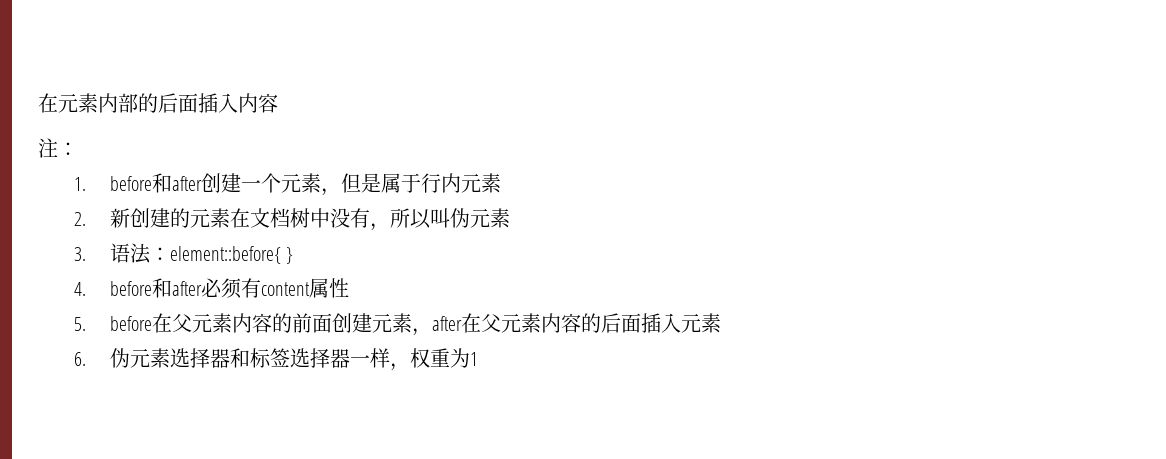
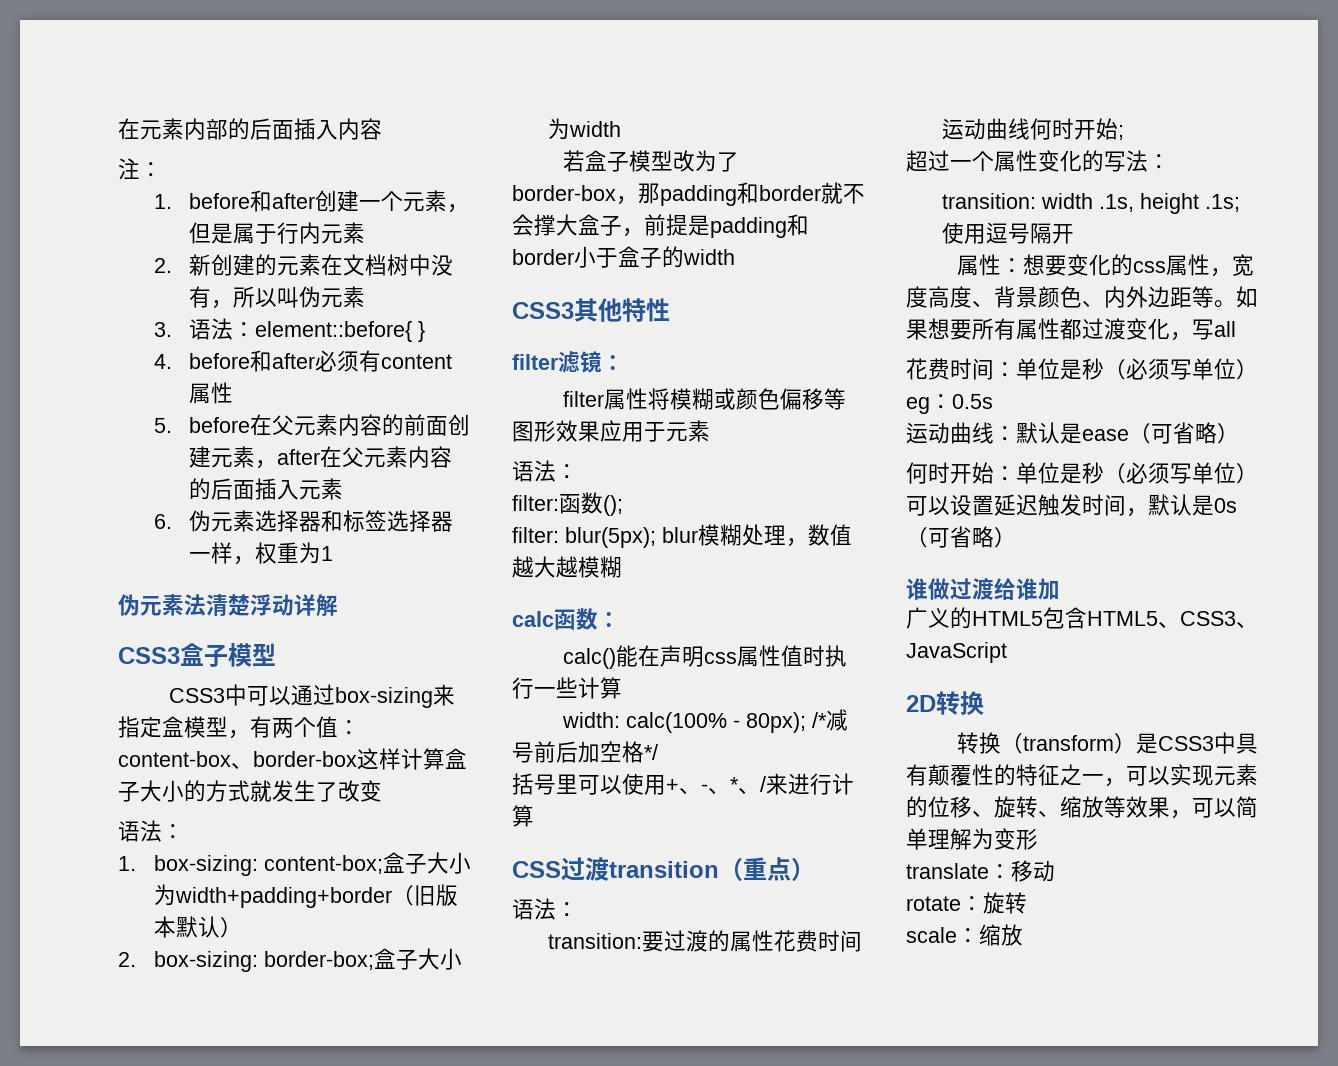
+ 伪元素法清楚浮动详解
+ CSS3盒子模型
+ CSS3中可以通过box-sizing来指定盒模型，有两个值：content-box、border-box这样计算盒子大小的方式就发生了改变
+ 语法：
+ 1. box-sizing: content-box;盒子大小为width+padding+border（旧版本默认）
+ 2. box-sizing: border-box;盒子大小为width
+ 若盒子模型改为了border-box，那padding和border就不会撑大盒子，前提是padding和border小于盒子的width
+ CSS3其他特性
+ filter滤镜：
+ filter属性将模糊或颜色偏移等图形效果应用于元素
+ 语法：
+ filter:函数();
+ filter: blur(5px); blur模糊处理，数值越大越模糊
+ calc函数：
+ calc()能在声明css属性值时执行一些计算
+ width: calc(100% - 80px); /*减号前后加空格*/
+ 括号里可以使用+、-、*、/来进行计算
+ CSS过渡transition（重点）
+ 语法：
+ transition:要过渡的属性花费时间运动曲线何时开始;
+ 超过一个属性变化的写法：
+ transition: width .1s, height .1s;使用逗号隔开
+ 属性：想要变化的css属性，宽度高度、背景颜色、内外边距等。如果想要所有属性都过渡变化，写all
+ 花费时间：单位是秒（必须写单位）eg：0.5s
+ 运动曲线：默认是ease（可省略）
+ 何时开始：单位是秒（必须写单位）可以设置延迟触发时间，默认是0s（可省略）
+ 谁做过渡给谁加
+ 广义的HTML5包含HTML5、CSS3、JavaScript
+ 2D转换
+ 转换（transform）是CSS3中具有颠覆性的特征之一，可以实现元素的位移、旋转、缩放等效果，可以简单理解为变形
+ translate：移动
+ rotate：旋转
+ scale：缩放

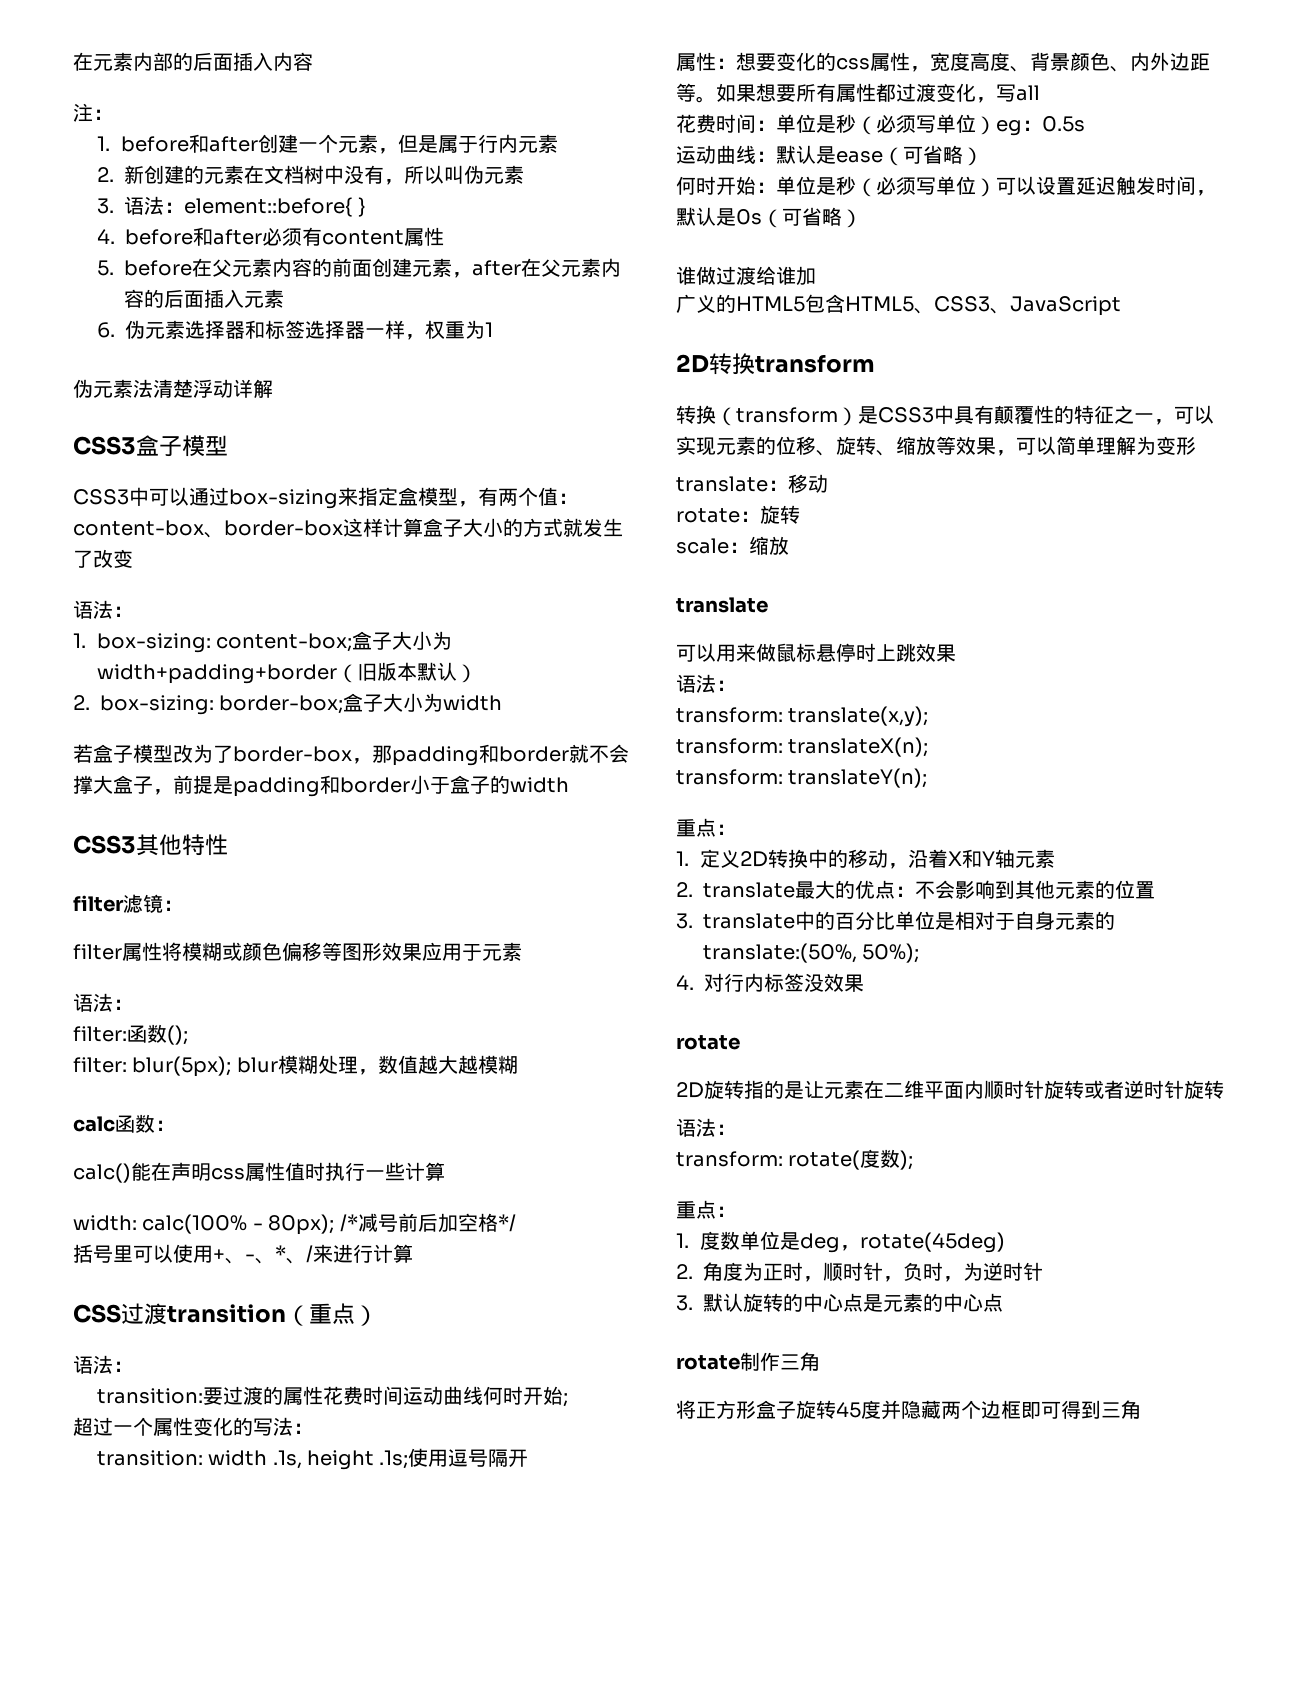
- 2D转换
+ 2D转换transform
  scale：缩放
+ translate
+ 可以用来做鼠标悬停时上跳效果
+ 语法：
+ transform: translate(x,y);
+ transform: translateX(n);
+ transform: translateY(n);
+ 重点：
+ 1.定义2D转换中的移动，沿着X和Y轴元素
+ 2. translate最大的优点：不会影响到其他元素的位置
+ 3. translate中的百分比单位是相对于自身元素的translate:(50%, 50%);
+ 4.对行内标签没效果
+ rotate
+ 2D旋转指的是让元素在二维平面内顺时针旋转或者逆时针旋转
+ 语法：
+ transform: rotate(度数);
+ 重点：
+ 1.度数单位是deg，rotate(45deg)
+ 2.角度为正时，顺时针，负时，为逆时针
+ 3.默认旋转的中心点是元素的中心点
+ rotate制作三角
+ 将正方形盒子旋转45度并隐藏两个边框即可得到三角

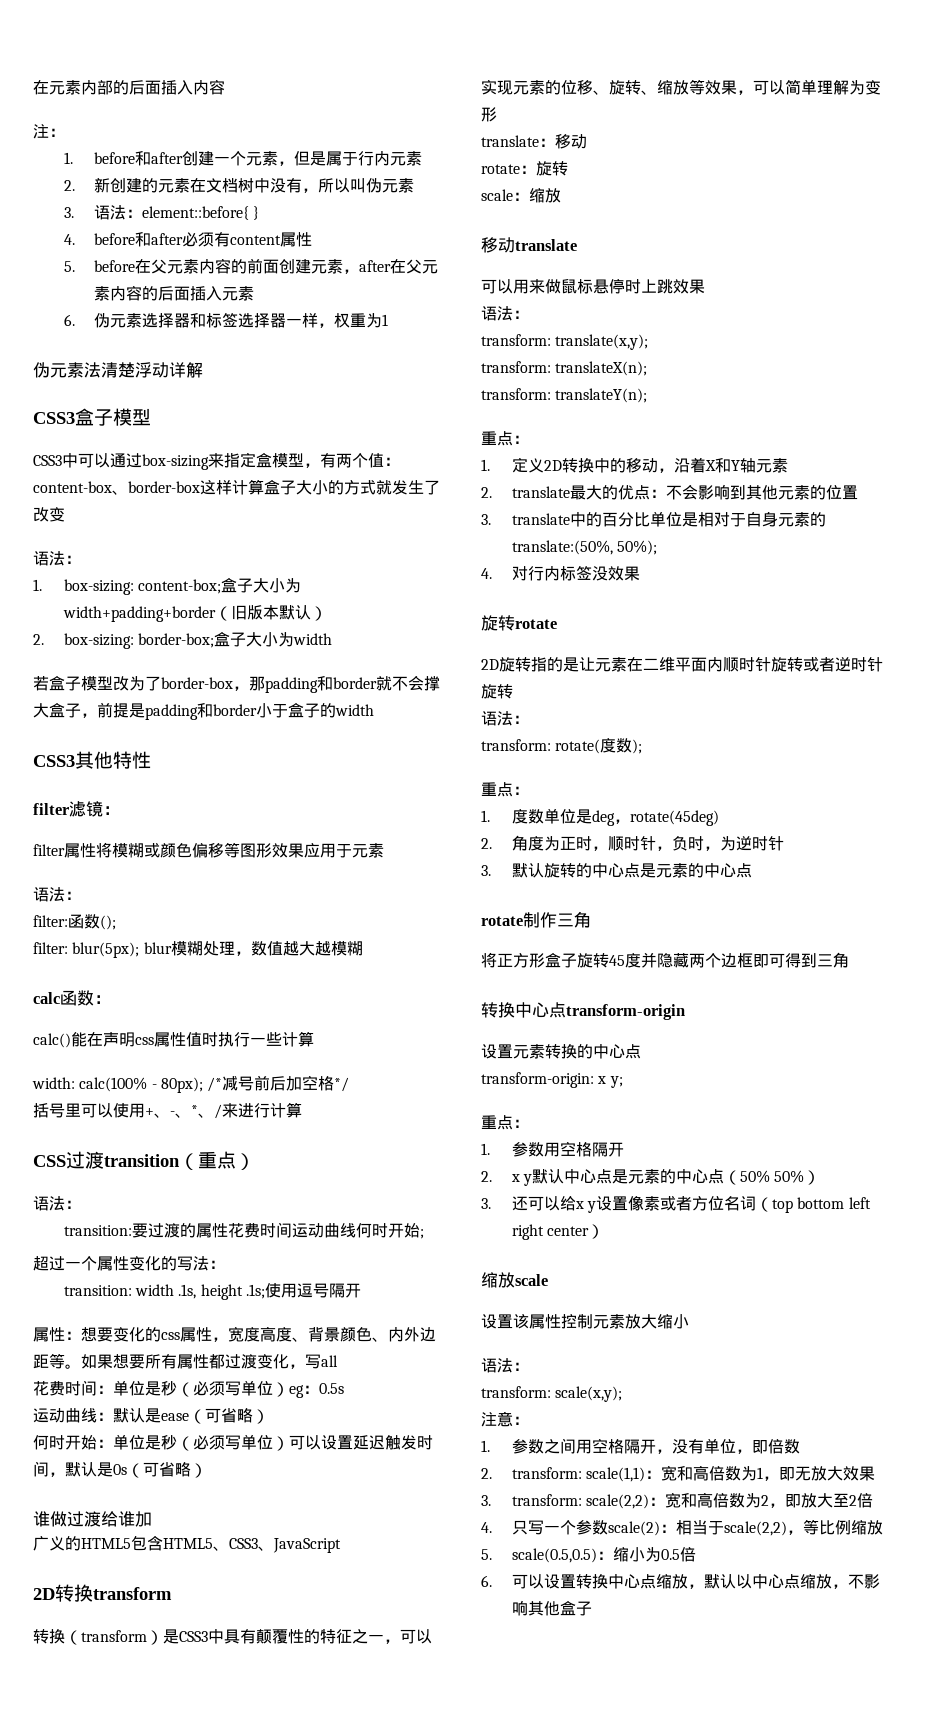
  scale：缩放
- translate
+ 移动translate
  4.对行内标签没效果
- rotate
+ 旋转rotate
+ 转换中心点transform-origin
+ 设置元素转换的中心点
+ transform-origin: x y;
+ 重点：
+ 1.参数用空格隔开
+ 2. x y默认中心点是元素的中心点（50% 50%）
+ 3.还可以给x y设置像素或者方位名词（top bottom left right center）
+ 缩放scale
+ 设置该属性控制元素放大缩小
+ 语法：
+ transform: scale(x,y);
+ 注意：
+ 1.参数之间用空格隔开，没有单位，即倍数
+ 2. transform: scale(1,1)：宽和高倍数为1，即无放大效果
+ 3. transform: scale(2,2)：宽和高倍数为2，即放大至2倍
+ 4.只写一个参数scale(2)：相当于scale(2,2)，等比例缩放
+ 5. scale(0.5,0.5)：缩小为0.5倍
+ 6.可以设置转换中心点缩放，默认以中心点缩放，不影响其他盒子

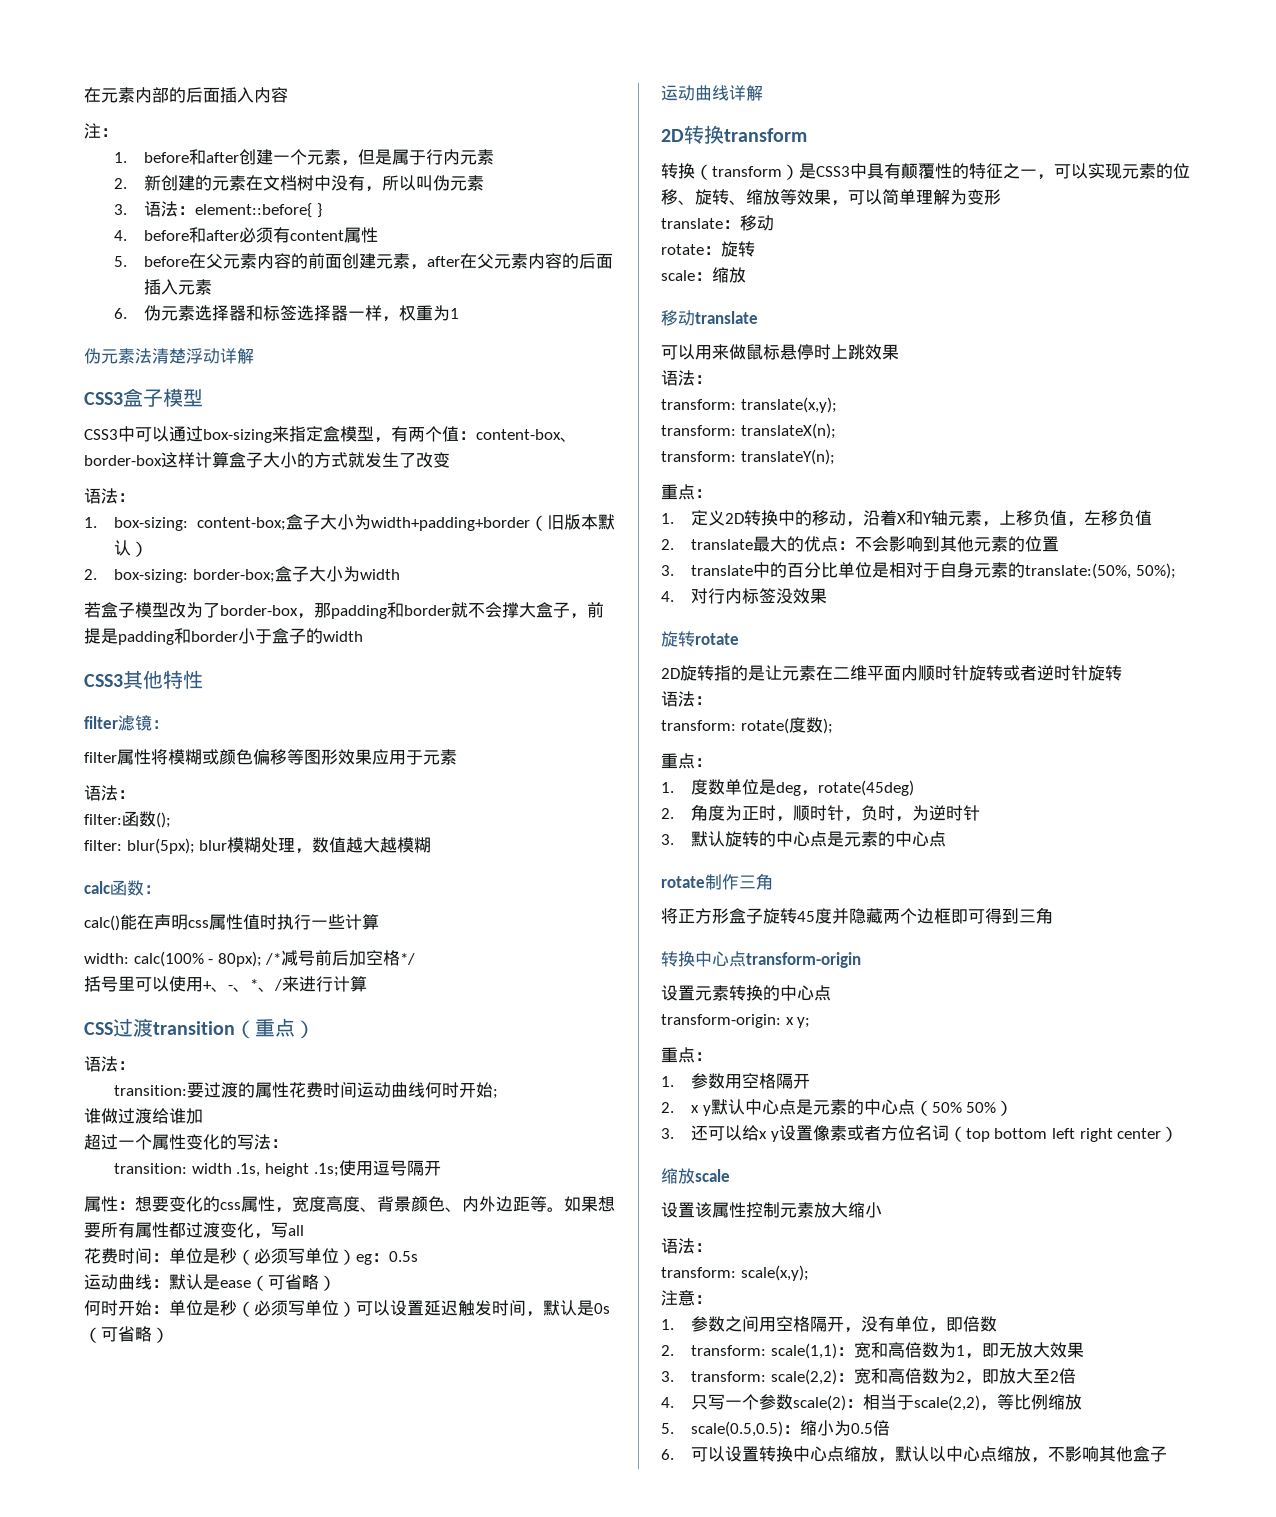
+ 谁做过渡给谁加
- 谁做过渡给谁加
- 广义的HTML5包含HTML5、CSS3、JavaScript
+ 运动曲线详解
- 1.定义2D转换中的移动，沿着X和Y轴元素
+ 1.定义2D转换中的移动，沿着X和Y轴元素，上移负值，左移负值

